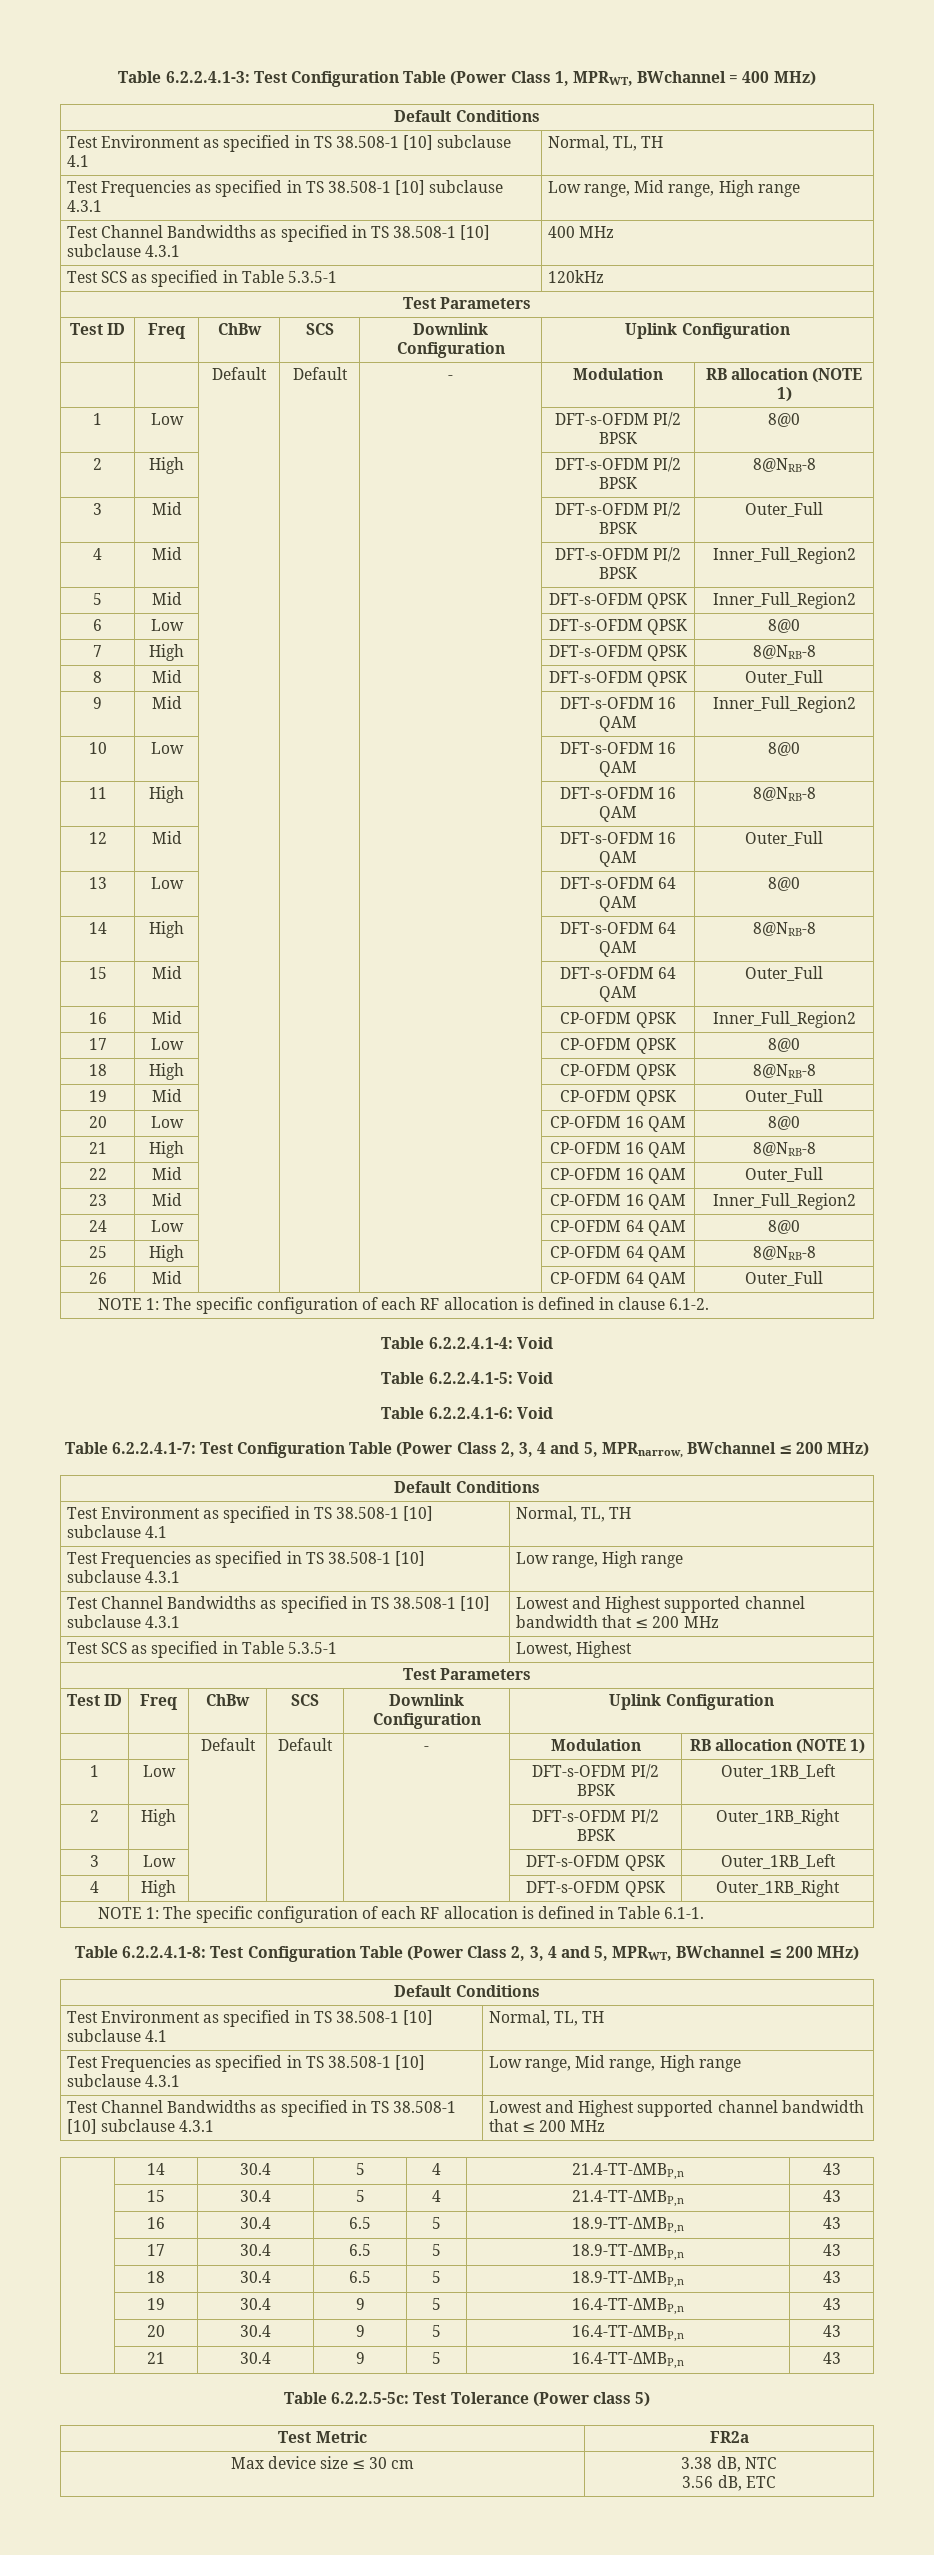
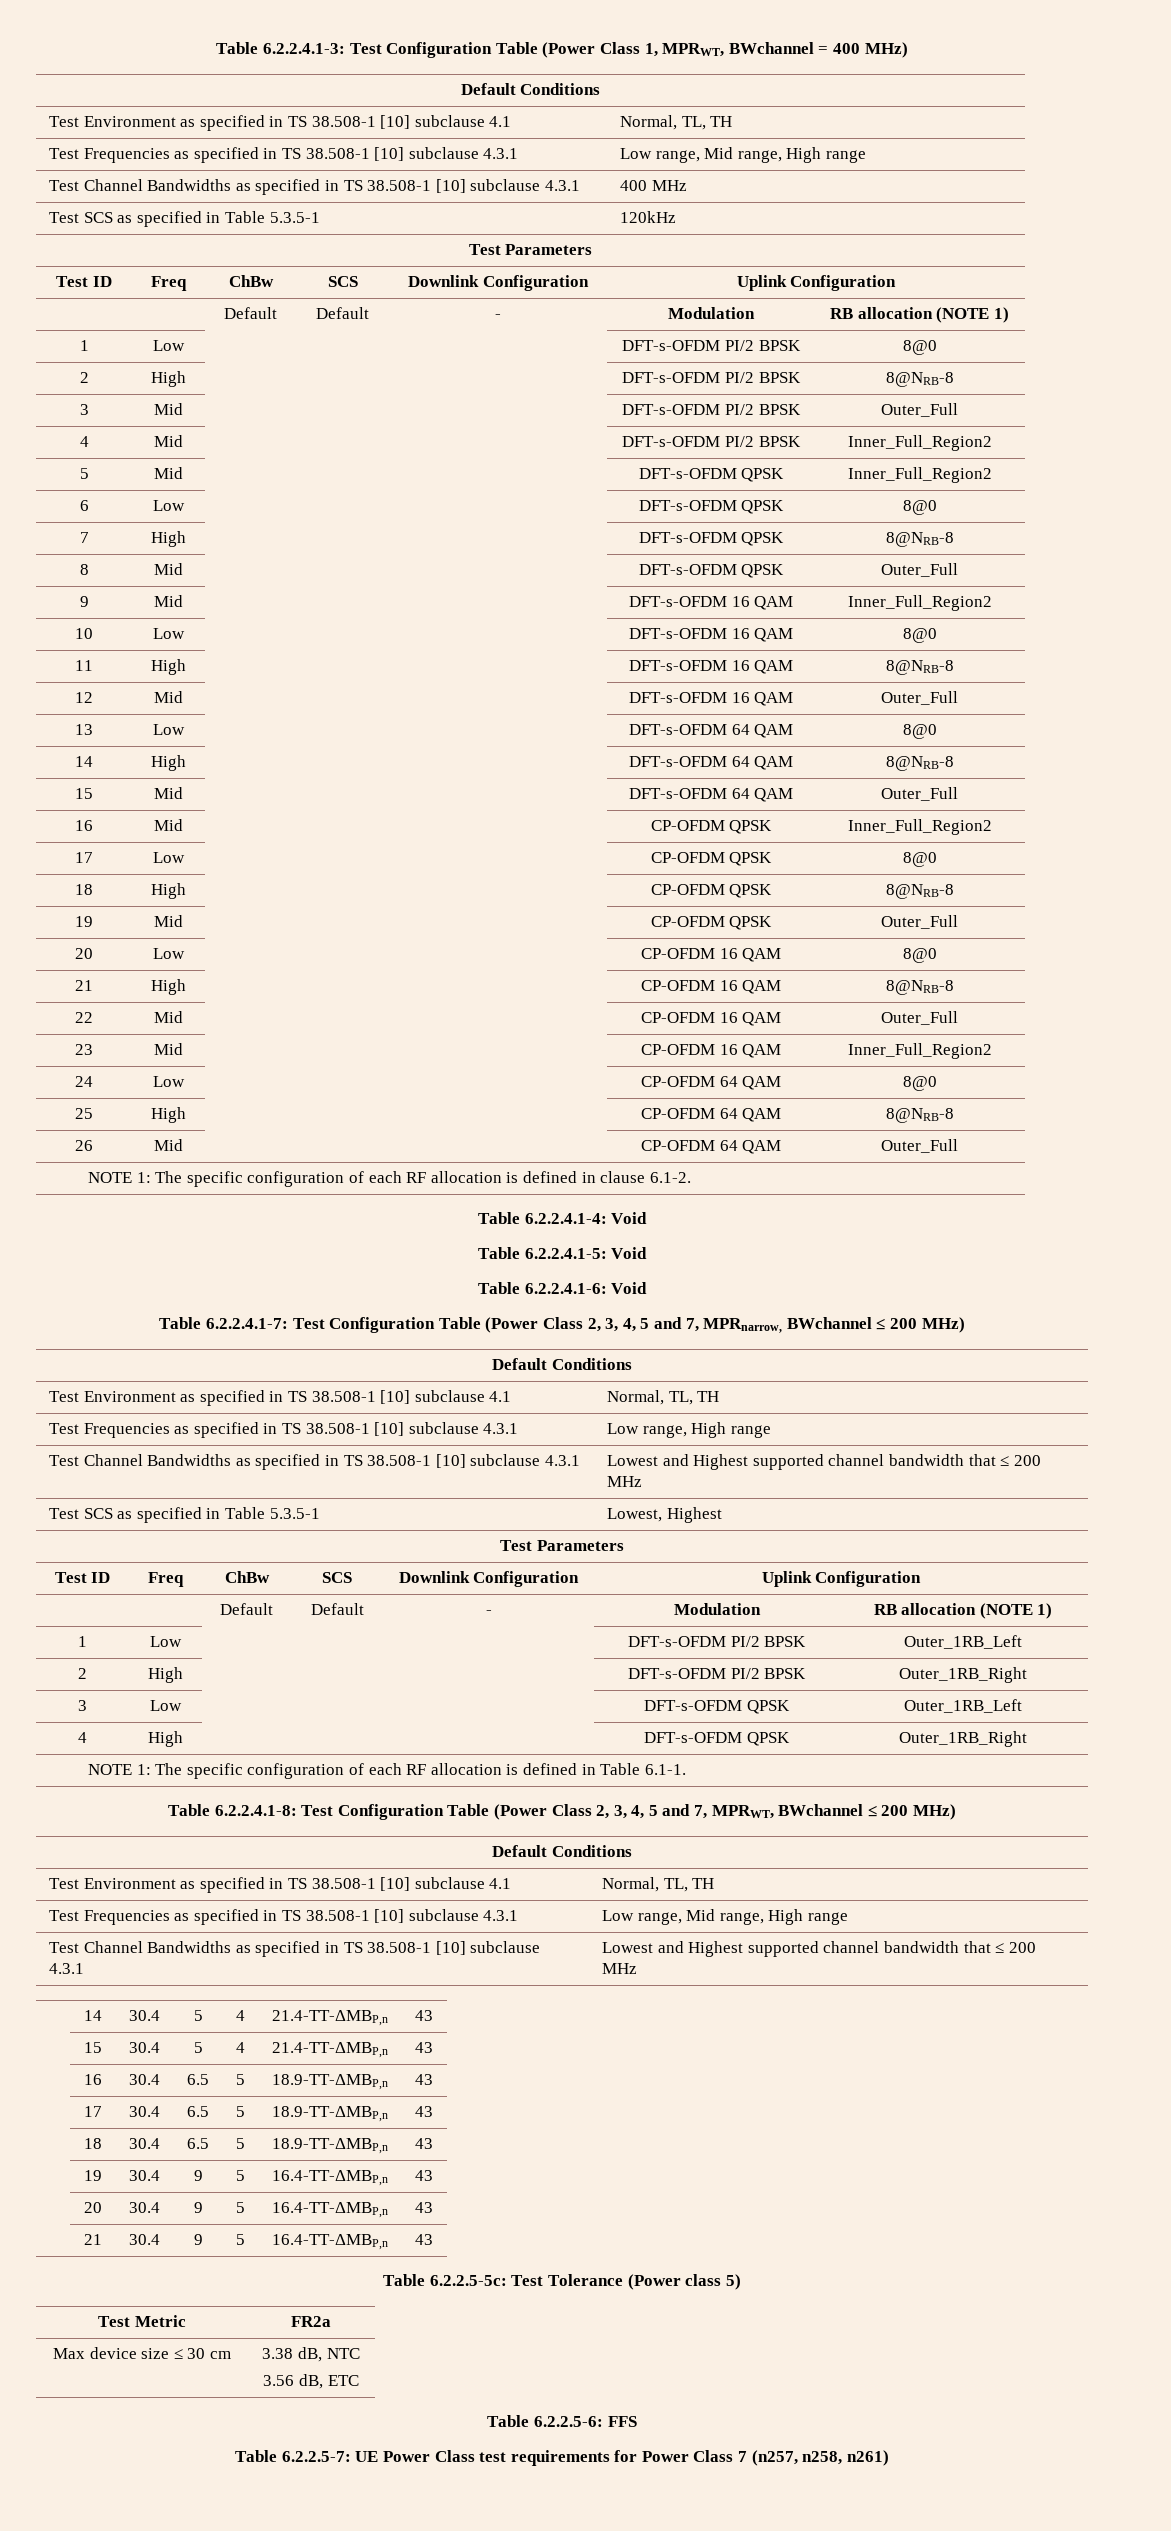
- Table 6.2.2.4.1-7: Test Configuration Table (Power Class 2, 3, 4 and 5, MPRnarrow, BWchannel ≤ 200 MHz)
+ Table 6.2.2.4.1-7: Test Configuration Table (Power Class 2, 3, 4, 5 and 7, MPRnarrow, BWchannel ≤ 200 MHz)
- Table 6.2.2.4.1-8: Test Configuration Table (Power Class 2, 3, 4 and 5, MPRWT, BWchannel ≤ 200 MHz)
+ Table 6.2.2.4.1-8: Test Configuration Table (Power Class 2, 3, 4, 5 and 7, MPRWT, BWchannel ≤ 200 MHz)
+ Table 6.2.2.5-6: FFS
+ Table 6.2.2.5-7: UE Power Class test requirements for Power Class 7 (n257, n258, n261)

